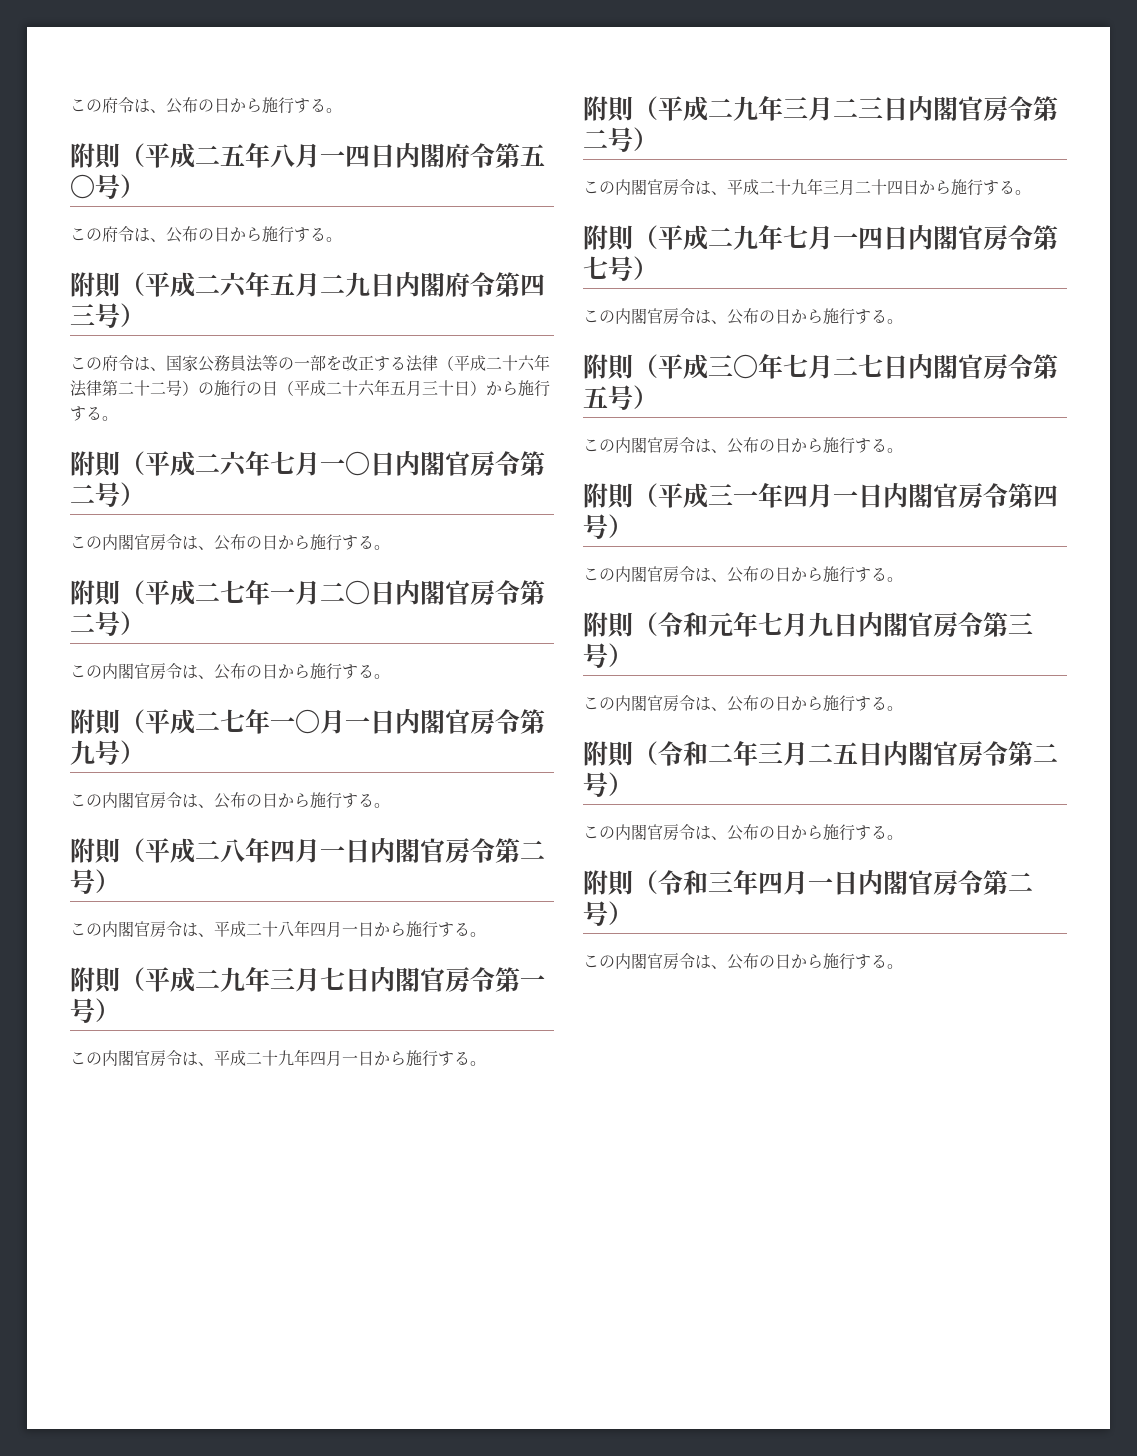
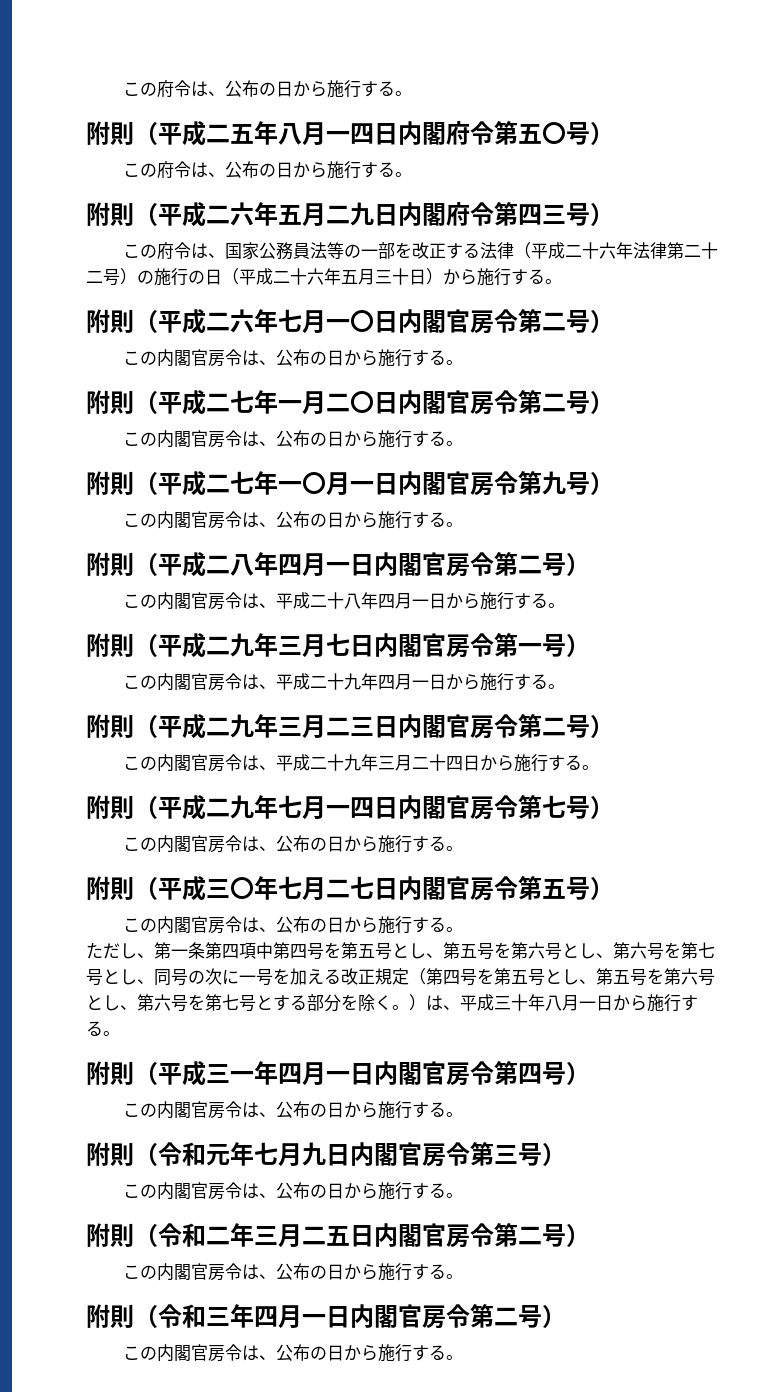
+ ただし、第一条第四項中第四号を第五号とし、第五号を第六号とし、第六号を第七号とし、同号の次に一号を加える改正規定（第四号を第五号とし、第五号を第六号とし、第六号を第七号とする部分を除く。）は、平成三十年八月一日から施行する。

